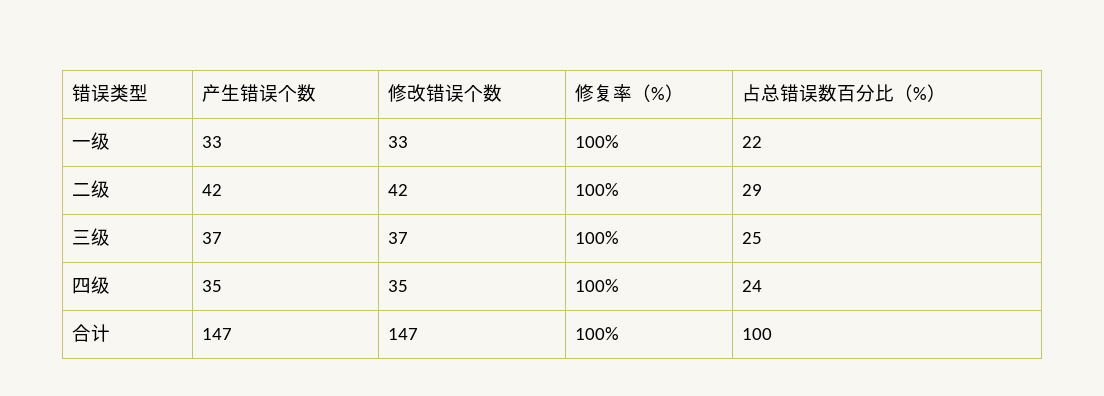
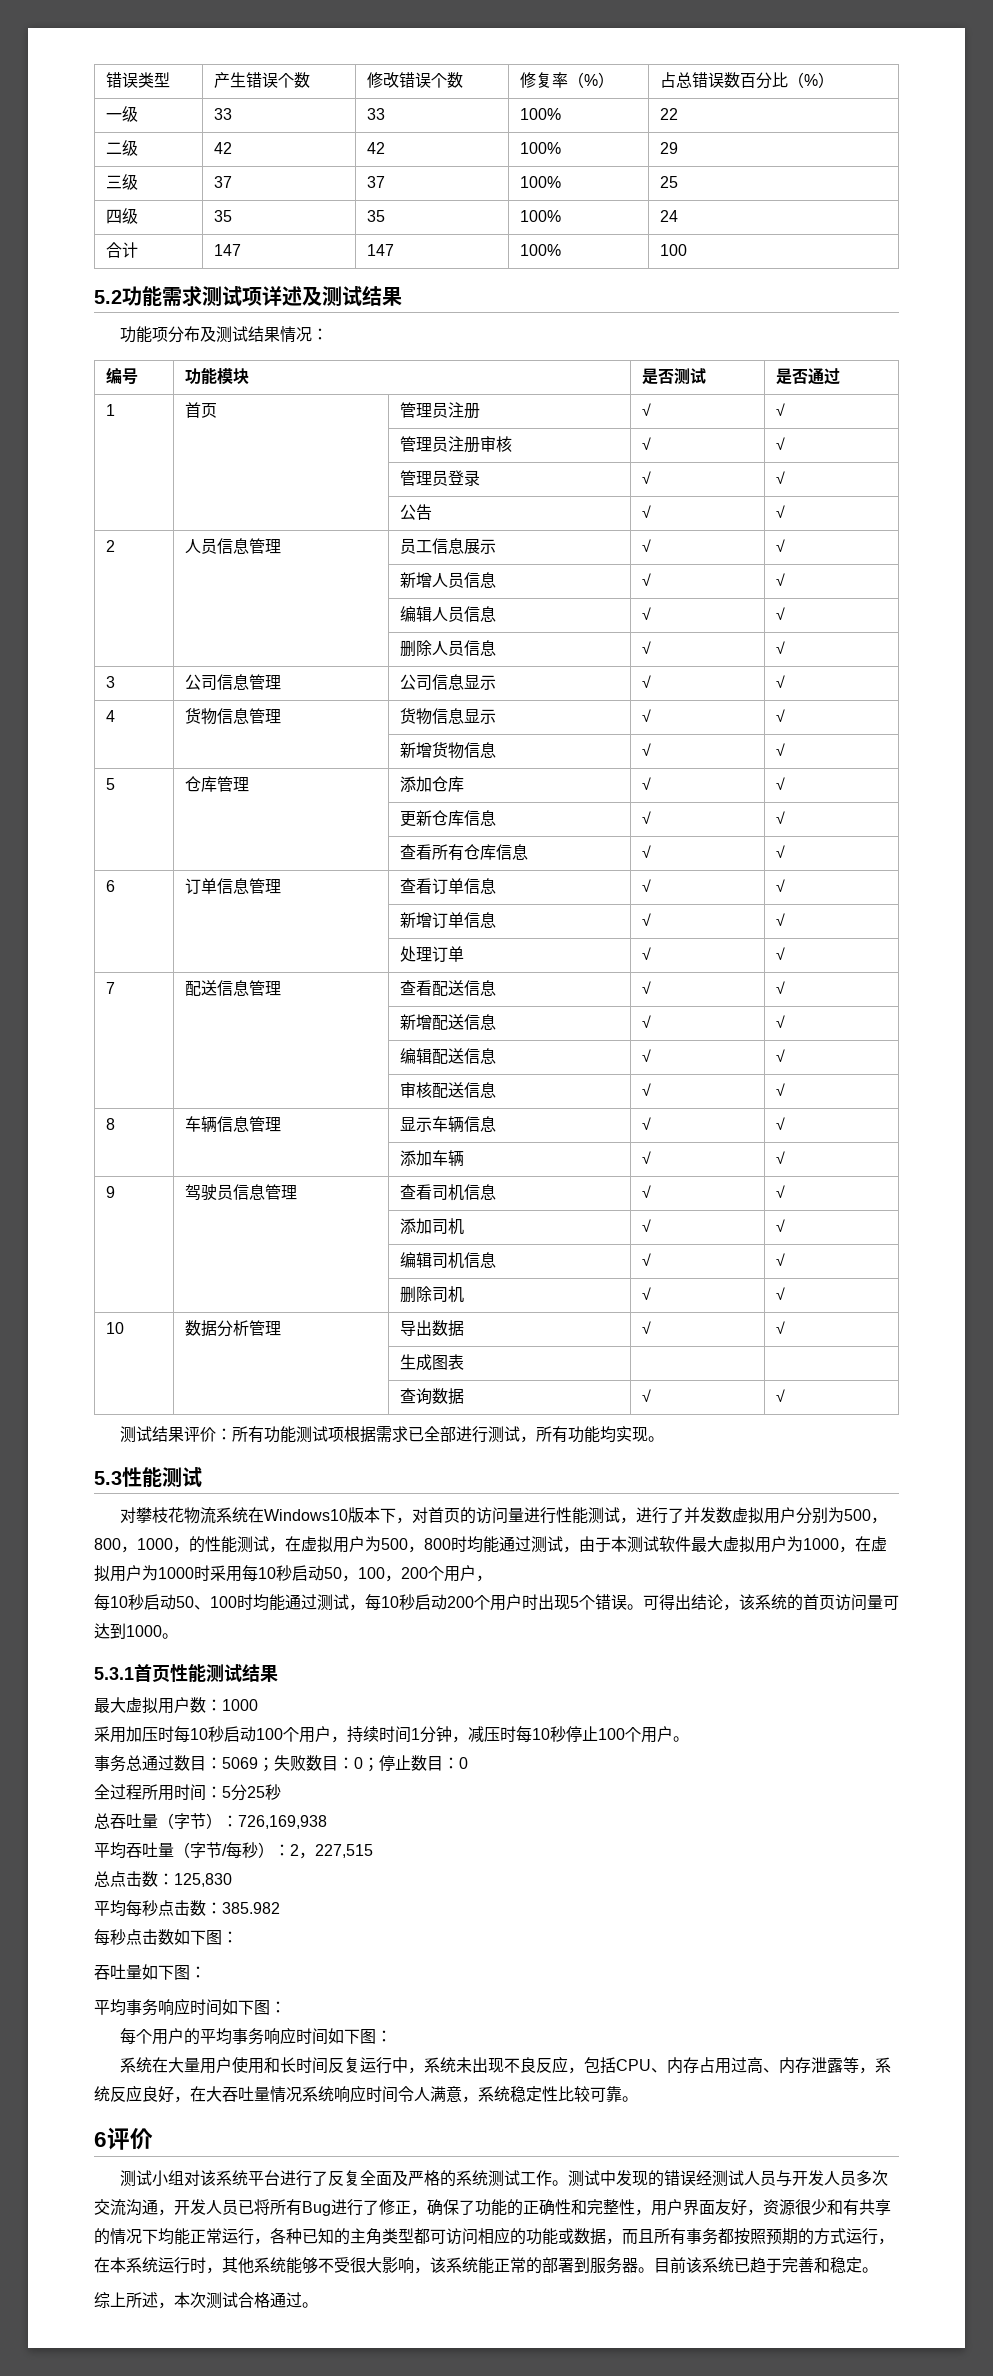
+ 5.2功能需求测试项详述及测试结果
+ 功能项分布及测试结果情况：
+ 编号 | 功能模块 | 是否测试 | 是否通过
+ 1 | 首页 | 管理员注册 | √ | √
+ | | 管理员注册审核 | √ | √
+ | | 管理员登录 | √ | √
+ | | 公告 | √ | √
+ 2 | 人员信息管理 | 员工信息展示 | √ | √
+ | | 新增人员信息 | √ | √
+ | | 编辑人员信息 | √ | √
+ | | 删除人员信息 | √ | √
+ 3 | 公司信息管理 | 公司信息显示 | √ | √
+ 4 | 货物信息管理 | 货物信息显示 | √ | √
+ | | 新增货物信息 | √ | √
+ 5 | 仓库管理 | 添加仓库 | √ | √
+ | | 更新仓库信息 | √ | √
+ | | 查看所有仓库信息 | √ | √
+ 6 | 订单信息管理 | 查看订单信息 | √ | √
+ | | 新增订单信息 | √ | √
+ | | 处理订单 | √ | √
+ 7 | 配送信息管理 | 查看配送信息 | √ | √
+ | | 新增配送信息 | √ | √
+ | | 编辑配送信息 | √ | √
+ | | 审核配送信息 | √ | √
+ 8 | 车辆信息管理 | 显示车辆信息 | √ | √
+ | | 添加车辆 | √ | √
+ 9 | 驾驶员信息管理 | 查看司机信息 | √ | √
+ | | 添加司机 | √ | √
+ | | 编辑司机信息 | √ | √
+ | | 删除司机 | √ | √
+ 10 | 数据分析管理 | 导出数据 | √ | √
+ | | 生成图表 | |
+ | | 查询数据 | √ | √
+ 测试结果评价：所有功能测试项根据需求已全部进行测试，所有功能均实现。
+ 5.3性能测试
+ 对攀枝花物流系统在Windows10版本下，对首页的访问量进行性能测试，进行了并发数虚拟用户分别为500，800，1000，的性能测试，在虚拟用户为500，800时均能通过测试，由于本测试软件最大虚拟用户为1000，在虚拟用户为1000时采用每10秒启动50，100，200个用户，
+ 每10秒启动50、100时均能通过测试，每10秒启动200个用户时出现5个错误。可得出结论，该系统的首页访问量可达到1000。
+ 5.3.1首页性能测试结果
+ 最大虚拟用户数：1000
+ 采用加压时每10秒启动100个用户，持续时间1分钟，减压时每10秒停止100个用户。
+ 事务总通过数目：5069；失败数目：0；停止数目：0
+ 全过程所用时间：5分25秒
+ 总吞吐量（字节）：726,169,938
+ 平均吞吐量（字节/每秒）：2，227,515
+ 总点击数：125,830
+ 平均每秒点击数：385.982
+ 每秒点击数如下图：
+ 吞吐量如下图：
+ 平均事务响应时间如下图：
+ 每个用户的平均事务响应时间如下图：
+ 系统在大量用户使用和长时间反复运行中，系统未出现不良反应，包括CPU、内存占用过高、内存泄露等，系统反应良好，在大吞吐量情况系统响应时间令人满意，系统稳定性比较可靠。
+ 6评价
+ 测试小组对该系统平台进行了反复全面及严格的系统测试工作。测试中发现的错误经测试人员与开发人员多次交流沟通，开发人员已将所有Bug进行了修正，确保了功能的正确性和完整性，用户界面友好，资源很少和有共享的情况下均能正常运行，各种已知的主角类型都可访问相应的功能或数据，而且所有事务都按照预期的方式运行，在本系统运行时，其他系统能够不受很大影响，该系统能正常的部署到服务器。目前该系统已趋于完善和稳定。
+ 综上所述，本次测试合格通过。

